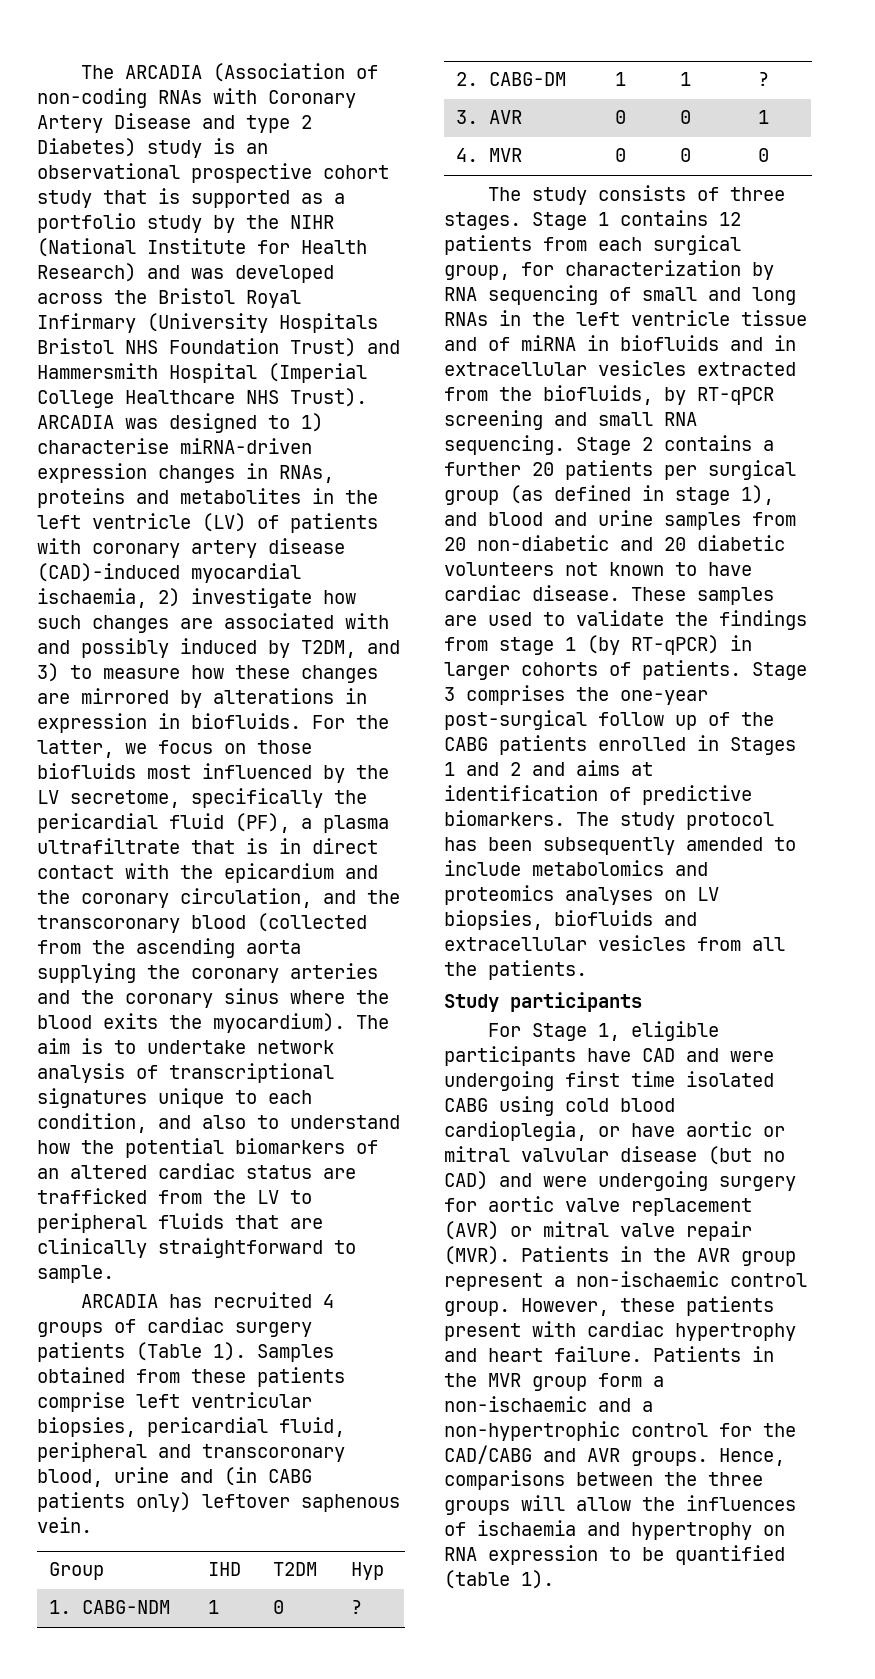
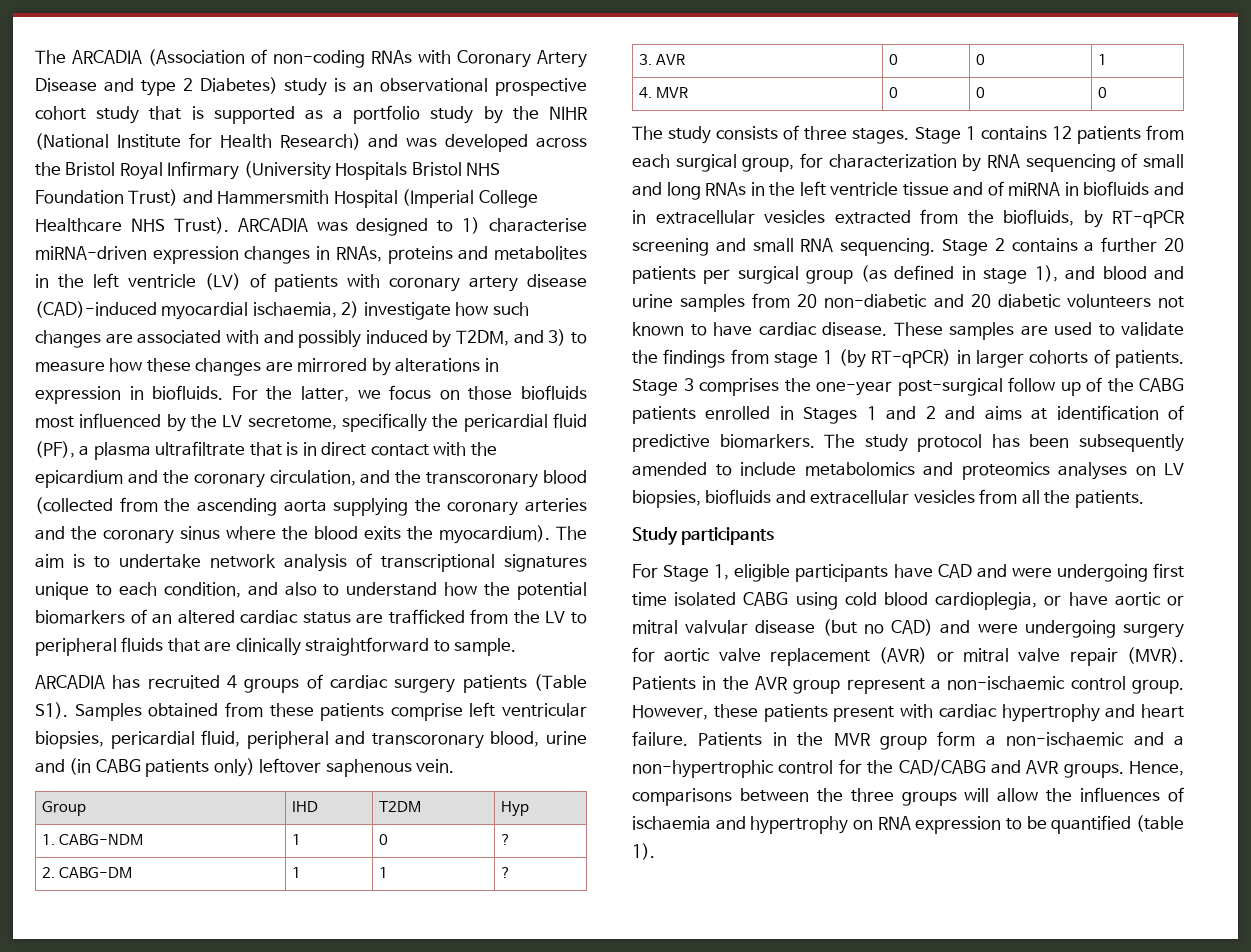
- ARCADIA has recruited 4 groups of cardiac surgery patients (Table 1). Samples obtained from these patients comprise left ventricular biopsies, pericardial fluid, peripheral and transcoronary blood, urine and (in CABG patients only) leftover saphenous vein.
+ ARCADIA has recruited 4 groups of cardiac surgery patients (Table S1). Samples obtained from these patients comprise left ventricular biopsies, pericardial fluid, peripheral and transcoronary blood, urine and (in CABG patients only) leftover saphenous vein.

